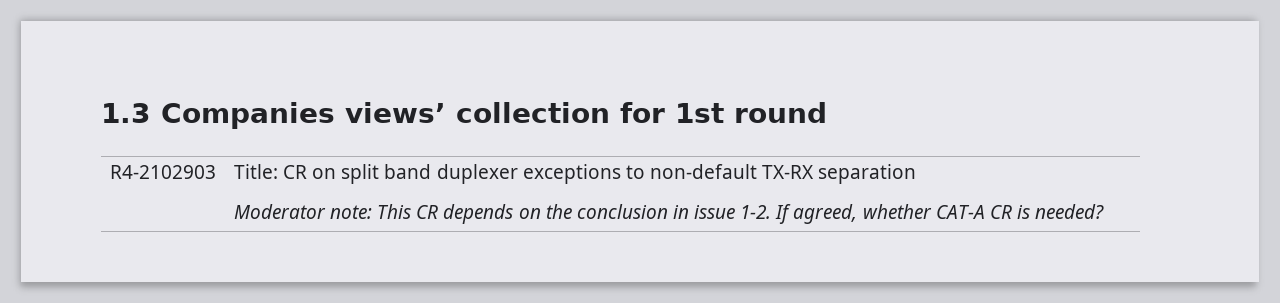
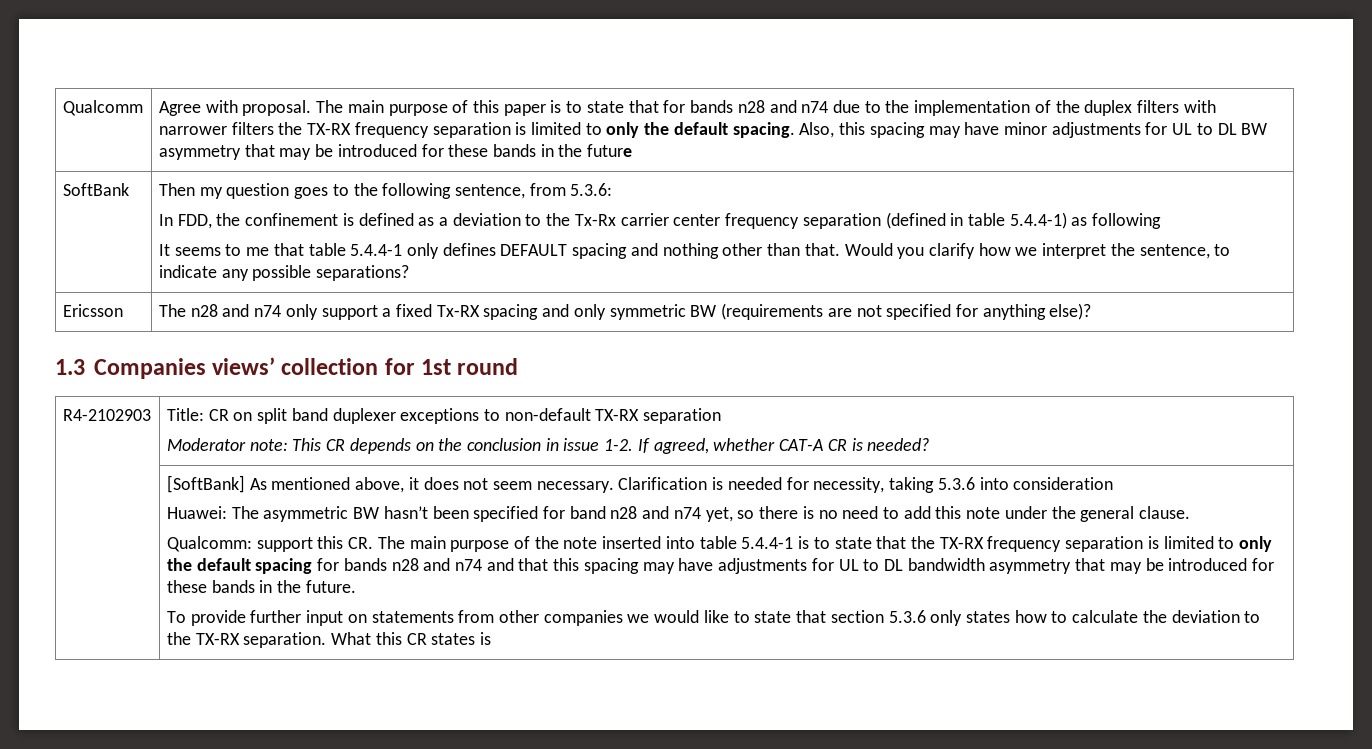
+ Qualcomm | Agree with proposal. The main purpose of this paper is to state that for bands n28 and n74 due to the implementation of the duplex filters with narrower filters the TX-RX frequency separation is limited to only the default spacing. Also, this spacing may have minor adjustments for UL to DL BW asymmetry that may be introduced for these bands in the future
+ SoftBank | Then my question goes to the following sentence, from 5.3.6:
+ In FDD, the confinement is defined as a deviation to the Tx-Rx carrier center frequency separation (defined in table 5.4.4-1) as following
+ It seems to me that table 5.4.4-1 only defines DEFAULT spacing and nothing other than that. Would you clarify how we interpret the sentence, to indicate any possible separations?
+ Ericsson | The n28 and n74 only support a fixed Tx-RX spacing and only symmetric BW (requirements are not specified for anything else)?
+ [SoftBank] As mentioned above, it does not seem necessary. Clarification is needed for necessity, taking 5.3.6 into consideration
+ Huawei: The asymmetric BW hasn’t been specified for band n28 and n74 yet, so there is no need to add this note under the general clause.
+ Qualcomm: support this CR. The main purpose of the note inserted into table 5.4.4-1 is to state that the TX-RX frequency separation is limited to only the default spacing for bands n28 and n74 and that this spacing may have adjustments for UL to DL bandwidth asymmetry that may be introduced for these bands in the future.
+ To provide further input on statements from other companies we would like to state that section 5.3.6 only states how to calculate the deviation to the TX-RX separation. What this CR states is

